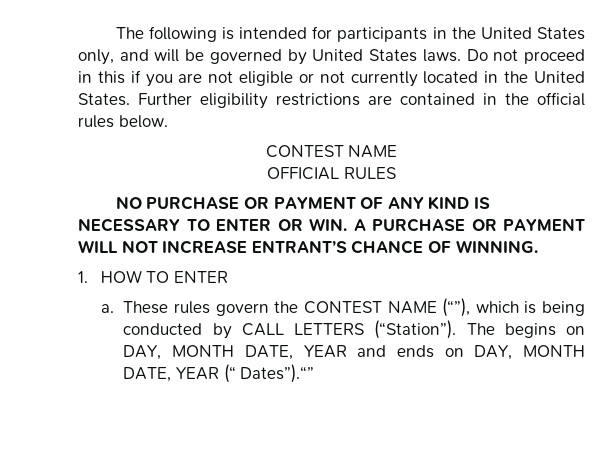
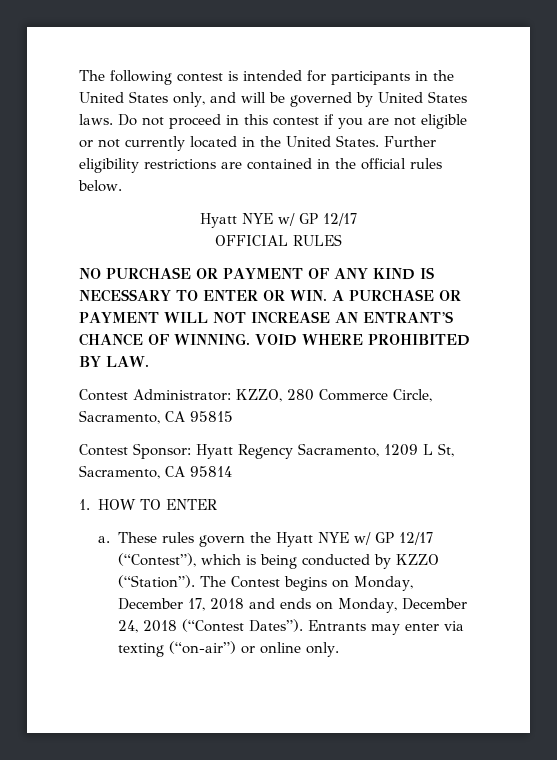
- The following is intended for participants in the United States only, and will be governed by United States laws.
+ The following contest is intended for participants in the United States only, and will be governed by United States laws.
- Do not proceed in this if you are not eligible or not currently located in the United States.
+ Do not proceed in this contest if you are not eligible or not currently located in the United States.
  Further eligibility restrictions are contained in the official rules below.
- CONTEST NAME
+ Hyatt NYE w/ GP 12/17
- NO PURCHASE OR PAYMENT OF ANY KIND IS NECESSARY TO ENTER OR WIN. A PURCHASE OR PAYMENT WILL NOT INCREASE ENTRANT’S CHANCE OF WINNING.
+ NO PURCHASE OR PAYMENT OF ANY KIND IS NECESSARY TO ENTER OR WIN. A PURCHASE OR PAYMENT WILL NOT INCREASE AN ENTRANT’S CHANCE OF WINNING. VOID WHERE PROHIBITED BY LAW.
+ Contest Administrator: KZZO, 280 Commerce Circle, Sacramento, CA 95815
+ Contest Sponsor: Hyatt Regency Sacramento, 1209 L St, Sacramento, CA 95814
- These rules govern the CONTEST NAME (“”), which is being conducted by CALL LETTERS (“Station”).
+ These rules govern the Hyatt NYE w/ GP 12/17 (“Contest”), which is being conducted by KZZO (“Station”).
- The begins on DAY, MONTH DATE, YEAR and ends on DAY, MONTH DATE, YEAR (“ Dates”).“”
+ The Contest begins on Monday, December 17, 2018 and ends on Monday, December 24, 2018 (“Contest Dates”). Entrants may enter via texting (“on-air”) or online only.

